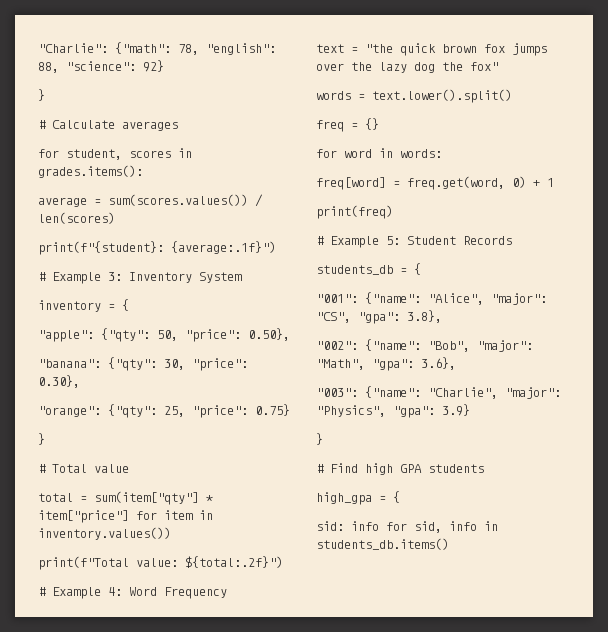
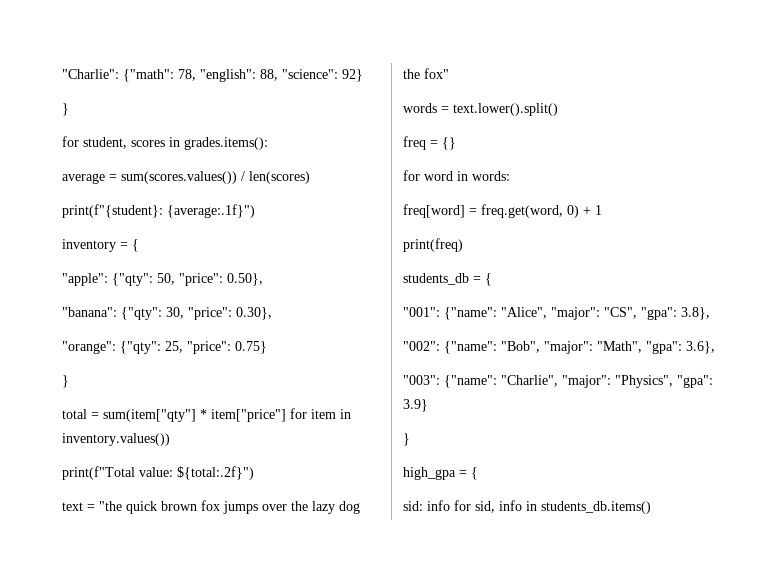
- # Calculate averages
- # Example 3: Inventory System
- # Total value
- # Example 4: Word Frequency
- # Example 5: Student Records
- # Find high GPA students

